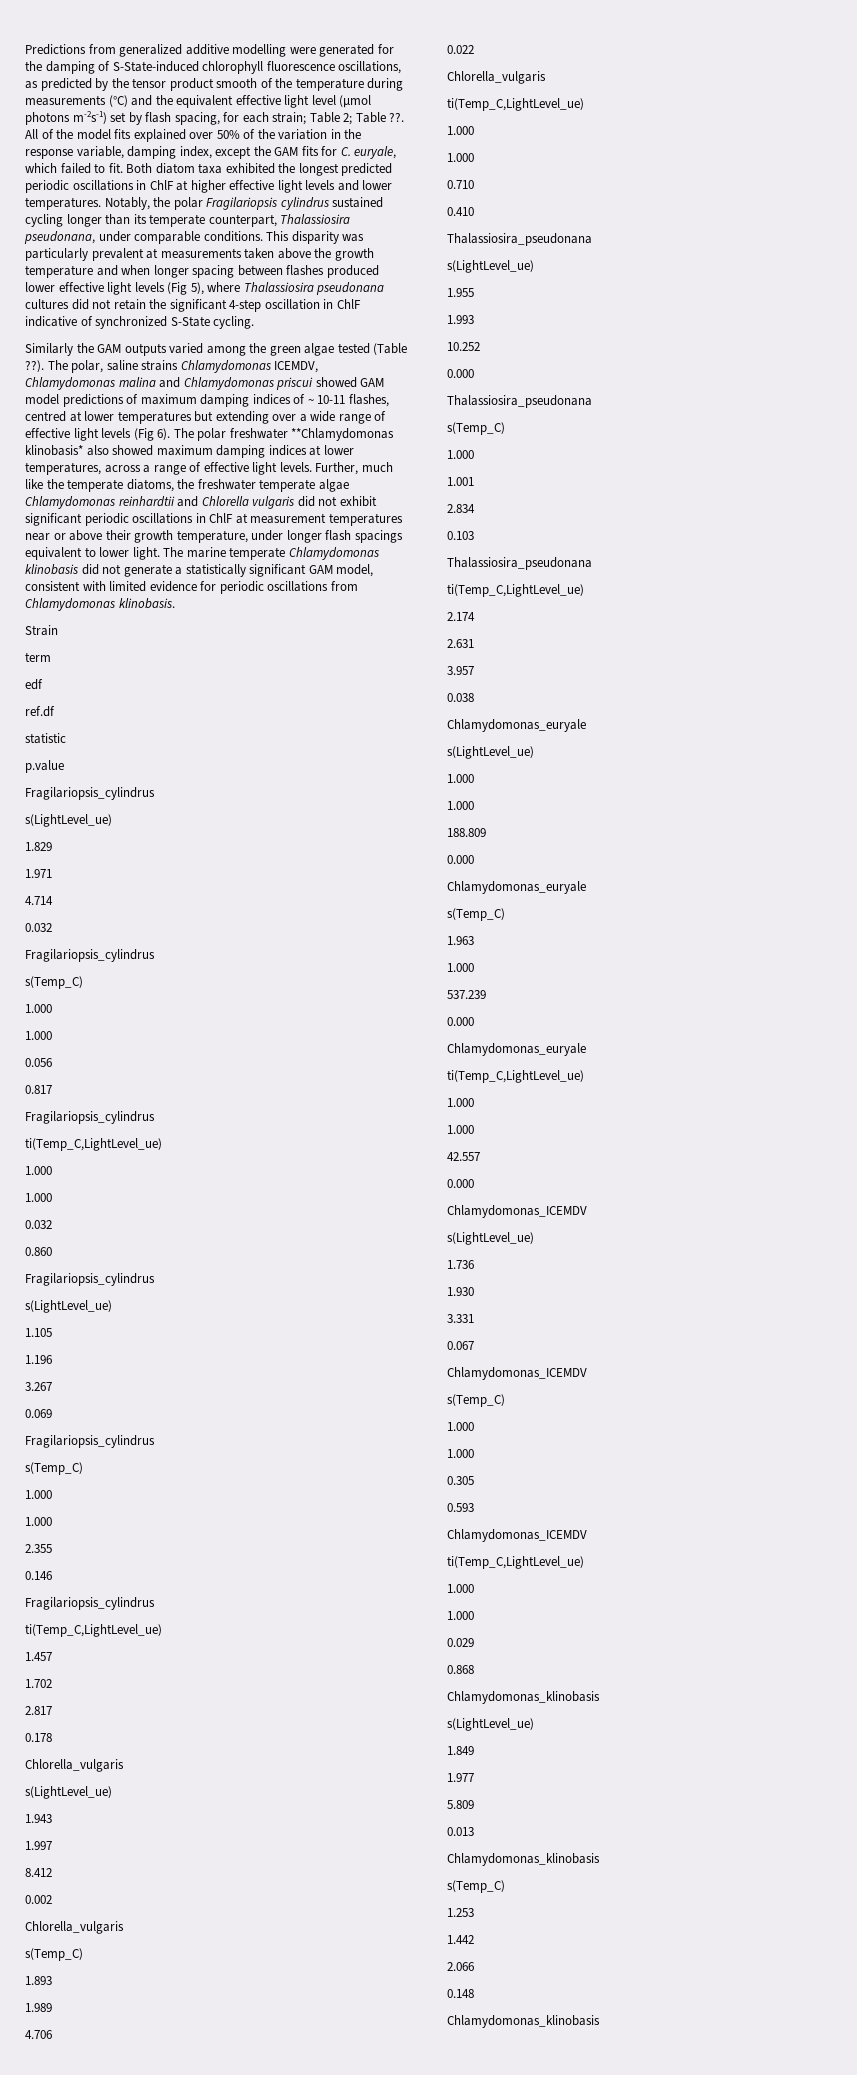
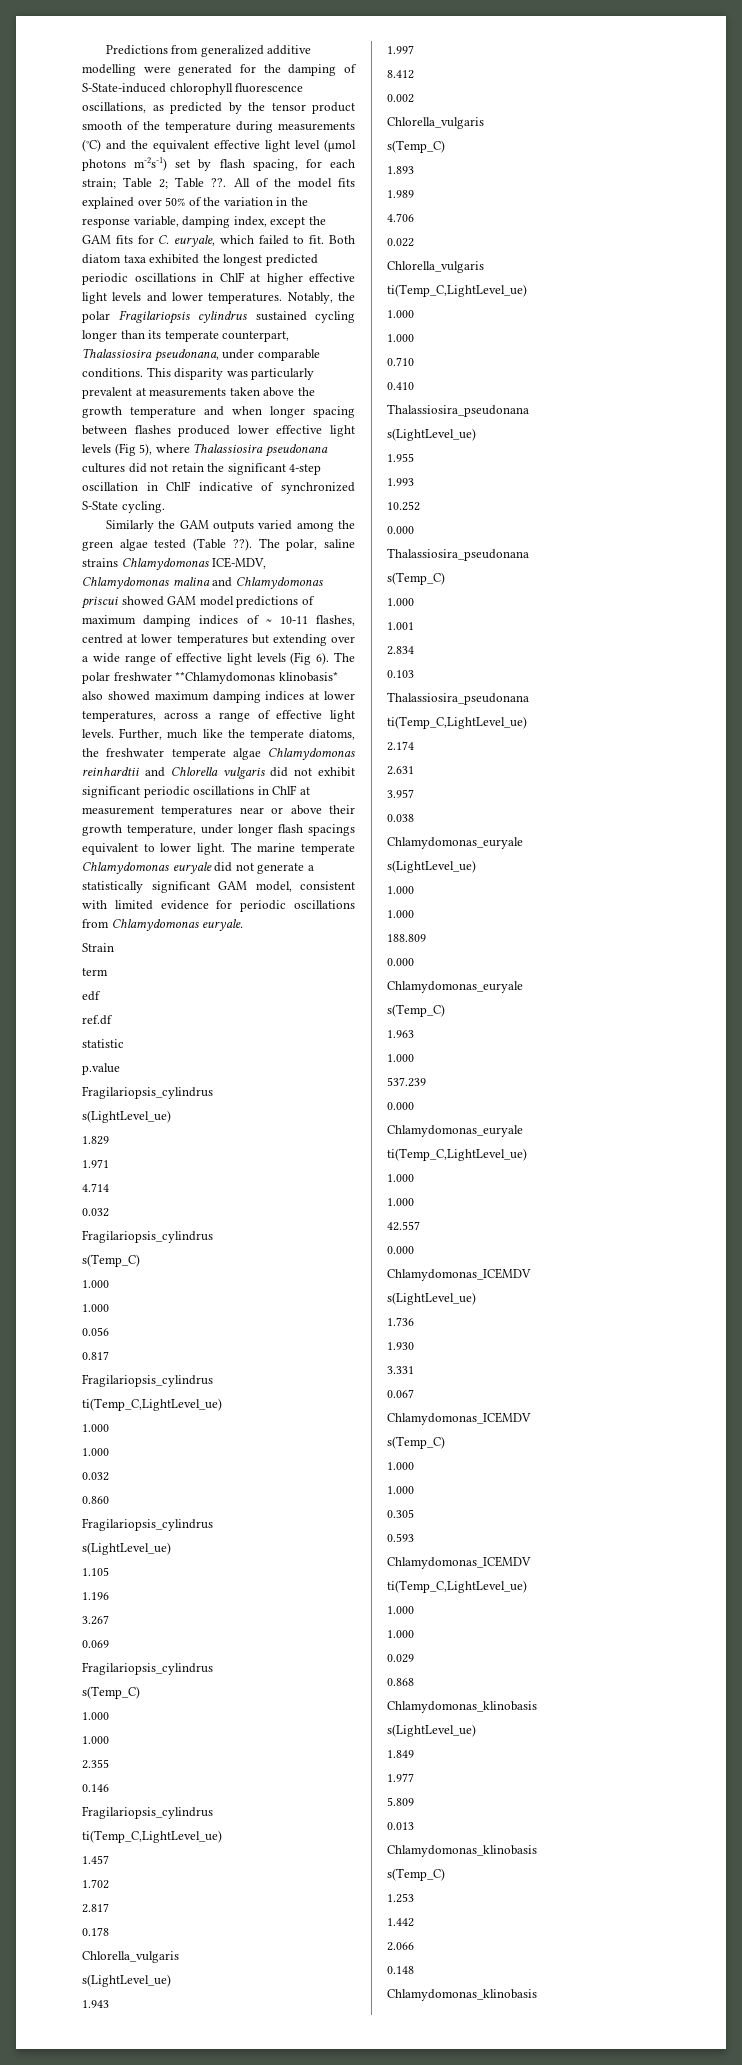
- The polar, saline strains Chlamydomonas ICEMDV, Chlamydomonas malina and Chlamydomonas priscui showed GAM model predictions of maximum damping indices of ~ 10-11 flashes, centred at lower temperatures but extending over a wide range of effective light levels (Fig 6).
+ The polar, saline strains Chlamydomonas ICE-MDV, Chlamydomonas malina and Chlamydomonas priscui showed GAM model predictions of maximum damping indices of ~ 10-11 flashes, centred at lower temperatures but extending over a wide range of effective light levels (Fig 6).
- The marine temperate Chlamydomonas klinobasis did not generate a statistically significant GAM model, consistent with limited evidence for periodic oscillations from Chlamydomonas klinobasis.
+ The marine temperate Chlamydomonas euryale did not generate a statistically significant GAM model, consistent with limited evidence for periodic oscillations from Chlamydomonas euryale.

